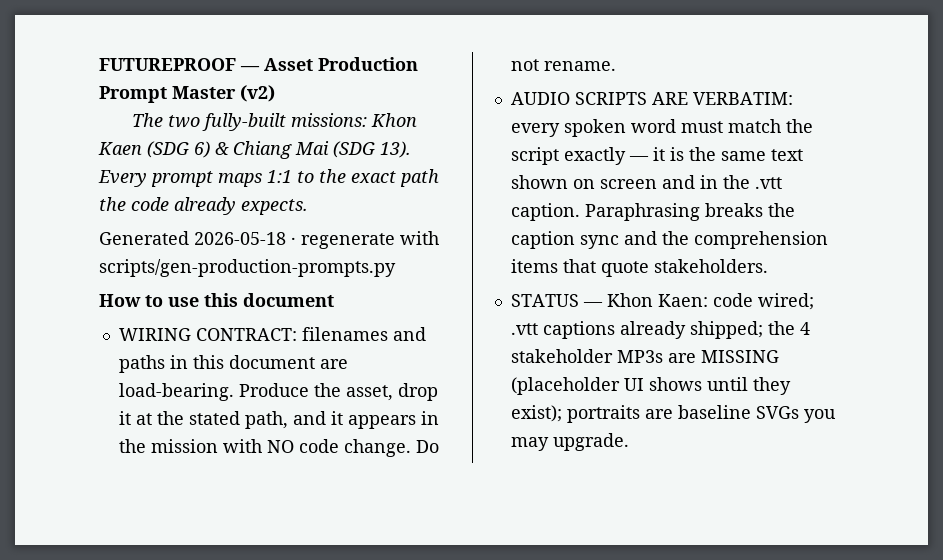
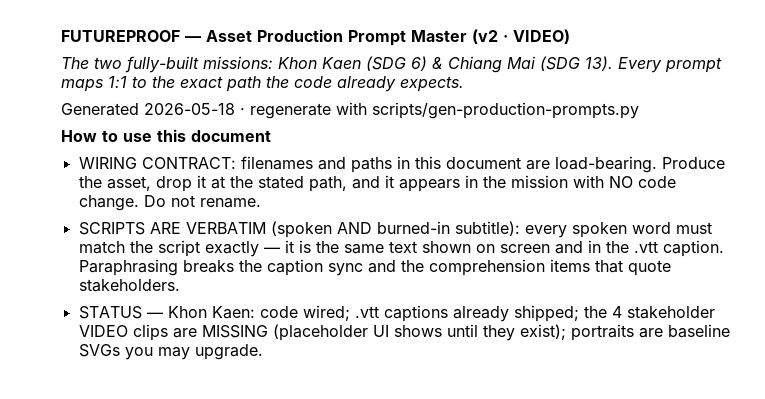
- FUTUREPROOF — Asset Production Prompt Master (v2)
+ FUTUREPROOF — Asset Production Prompt Master (v2 · VIDEO)
- AUDIO SCRIPTS ARE VERBATIM: every spoken word must match the script exactly — it is the same text shown on screen and in the .vtt caption.
+ SCRIPTS ARE VERBATIM (spoken AND burned-in subtitle): every spoken word must match the script exactly — it is the same text shown on screen and in the .vtt caption.
- STATUS — Khon Kaen: code wired; .vtt captions already shipped; the 4 stakeholder MP3s are MISSING (placeholder UI shows until they exist); portraits are baseline SVGs you may upgrade.
+ STATUS — Khon Kaen: code wired; .vtt captions already shipped; the 4 stakeholder VIDEO clips are MISSING (placeholder UI shows until they exist); portraits are baseline SVGs you may upgrade.

